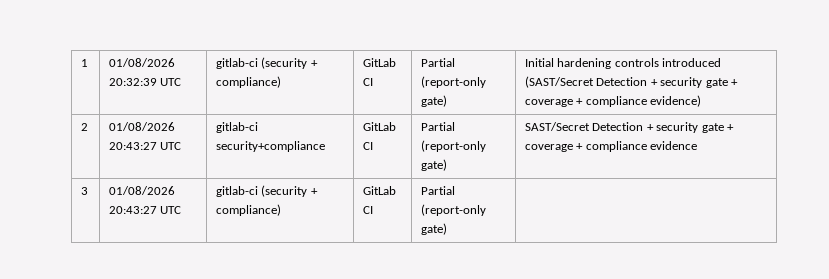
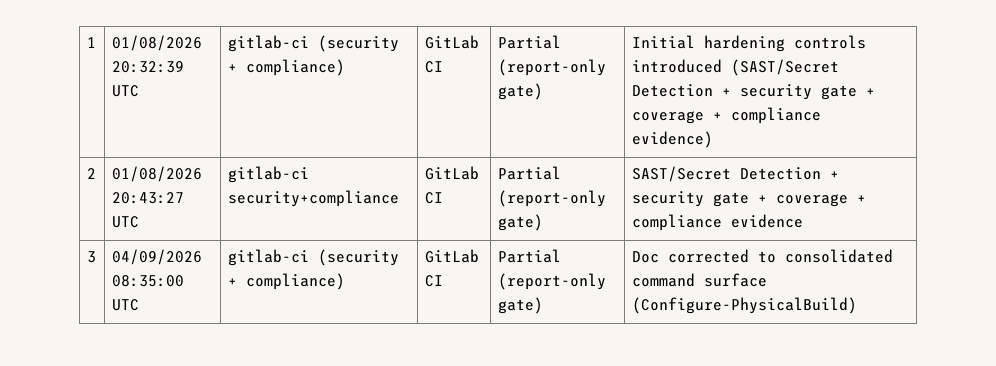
- 3 | 01/08/2026 20:43:27 UTC | gitlab-ci (security + compliance) | GitLab CI | Partial (report-only gate) |
+ 3 | 04/09/2026 08:35:00 UTC | gitlab-ci (security + compliance) | GitLab CI | Partial (report-only gate) | Doc corrected to consolidated command surface (Configure-PhysicalBuild)

